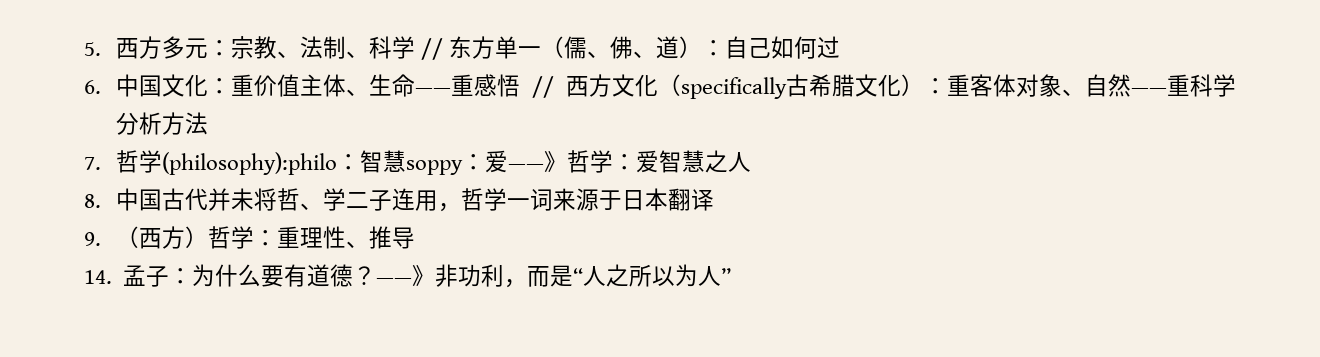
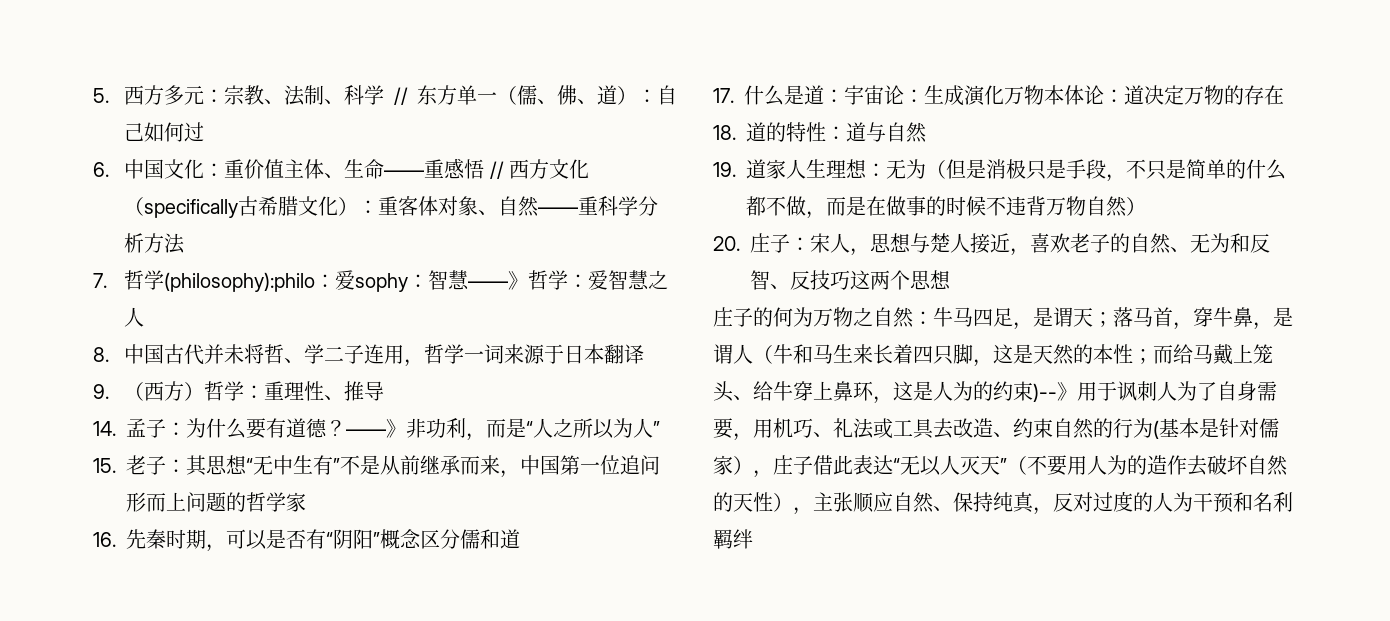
- 7.哲学(philosophy):philo：智慧soppy：爱——》哲学：爱智慧之人
+ 7.哲学(philosophy):philo：爱sophy：智慧——》哲学：爱智慧之人
+ 15.老子：其思想“无中生有”不是从前继承而来，中国第一位追问形而上问题的哲学家
+ 16.先秦时期，可以是否有“阴阳”概念区分儒和道
+ 17.什么是道：宇宙论：生成演化万物本体论：道决定万物的存在
+ 18.道的特性：道与自然
+ 19.道家人生理想：无为（但是消极只是手段，不只是简单的什么都不做，而是在做事的时候不违背万物自然）
+ 20.庄子：宋人，思想与楚人接近，喜欢老子的自然、无为和反智、反技巧这两个思想
+ 庄子的何为万物之自然：牛马四足，是谓天；落马首，穿牛鼻，是谓人（牛和马生来长着四只脚，这是天然的本性；而给马戴上笼头、给牛穿上鼻环，这是人为的约束)--》用于讽刺人为了自身需要，用机巧、礼法或工具去改造、约束自然的行为(基本是针对儒家），庄子借此表达“无以人灭天”（不要用人为的造作去破坏自然的天性），主张顺应自然、保持纯真，反对过度的人为干预和名利羁绊

